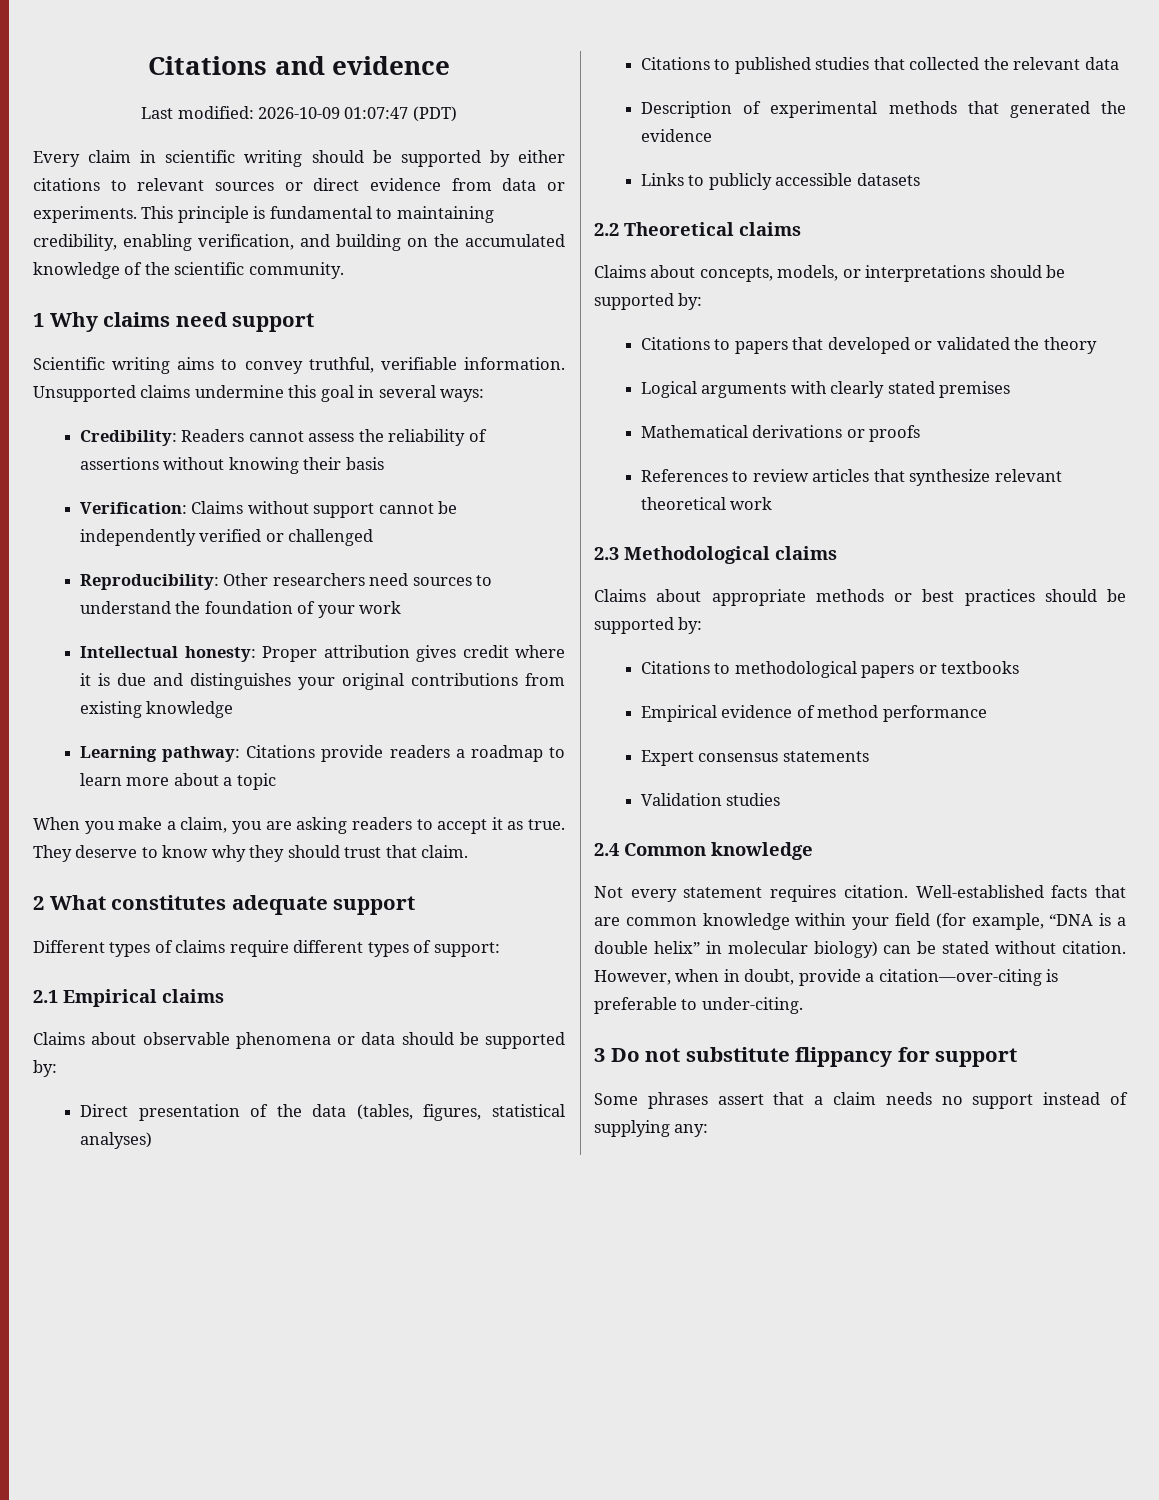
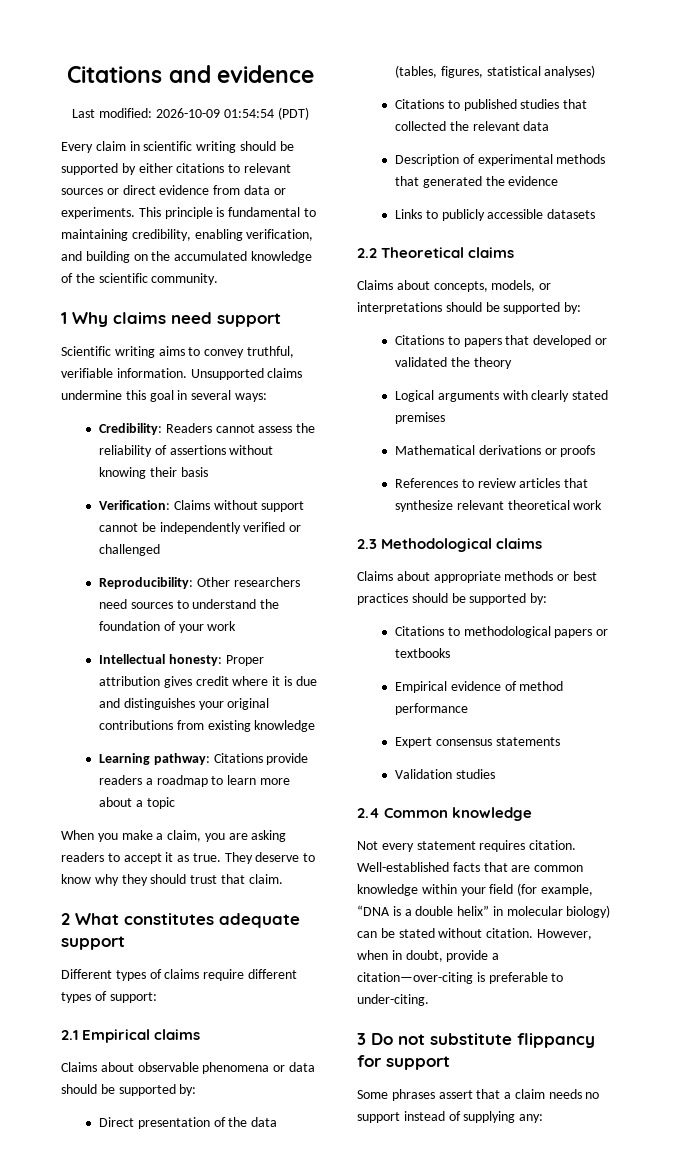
- Last modified: 2026-10-09 01:07:47 (PDT)
+ Last modified: 2026-10-09 01:54:54 (PDT)

